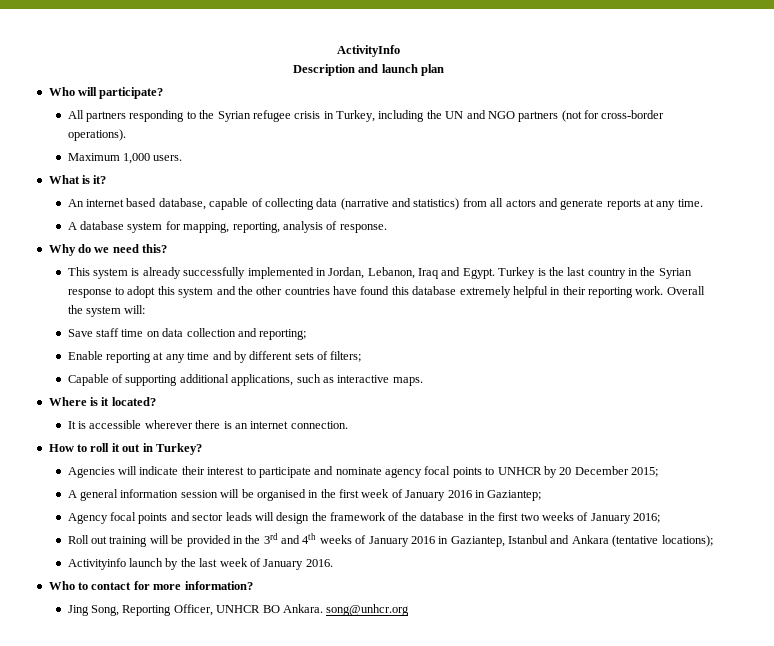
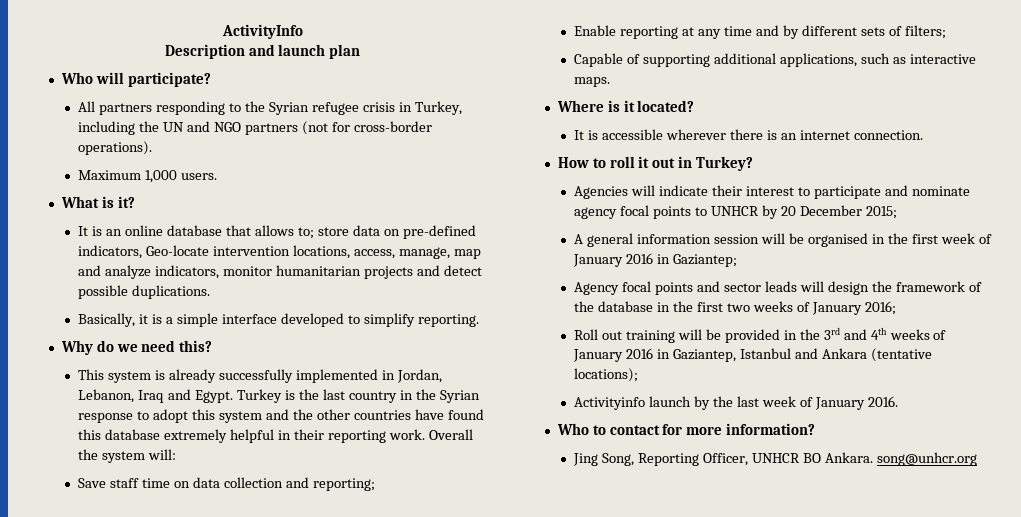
- An internet based database, capable of collecting data (narrative and statistics) from all actors and generate reports at any time.
- A database system for mapping, reporting, analysis of response.
+ It is an online database that allows to; store data on pre-defined indicators, Geo-locate intervention locations, access, manage, map and analyze indicators, monitor humanitarian projects and detect possible duplications.
+ Basically, it is a simple interface developed to simplify reporting.

